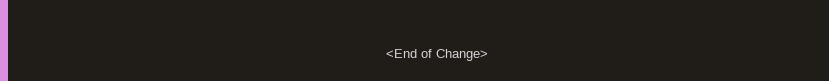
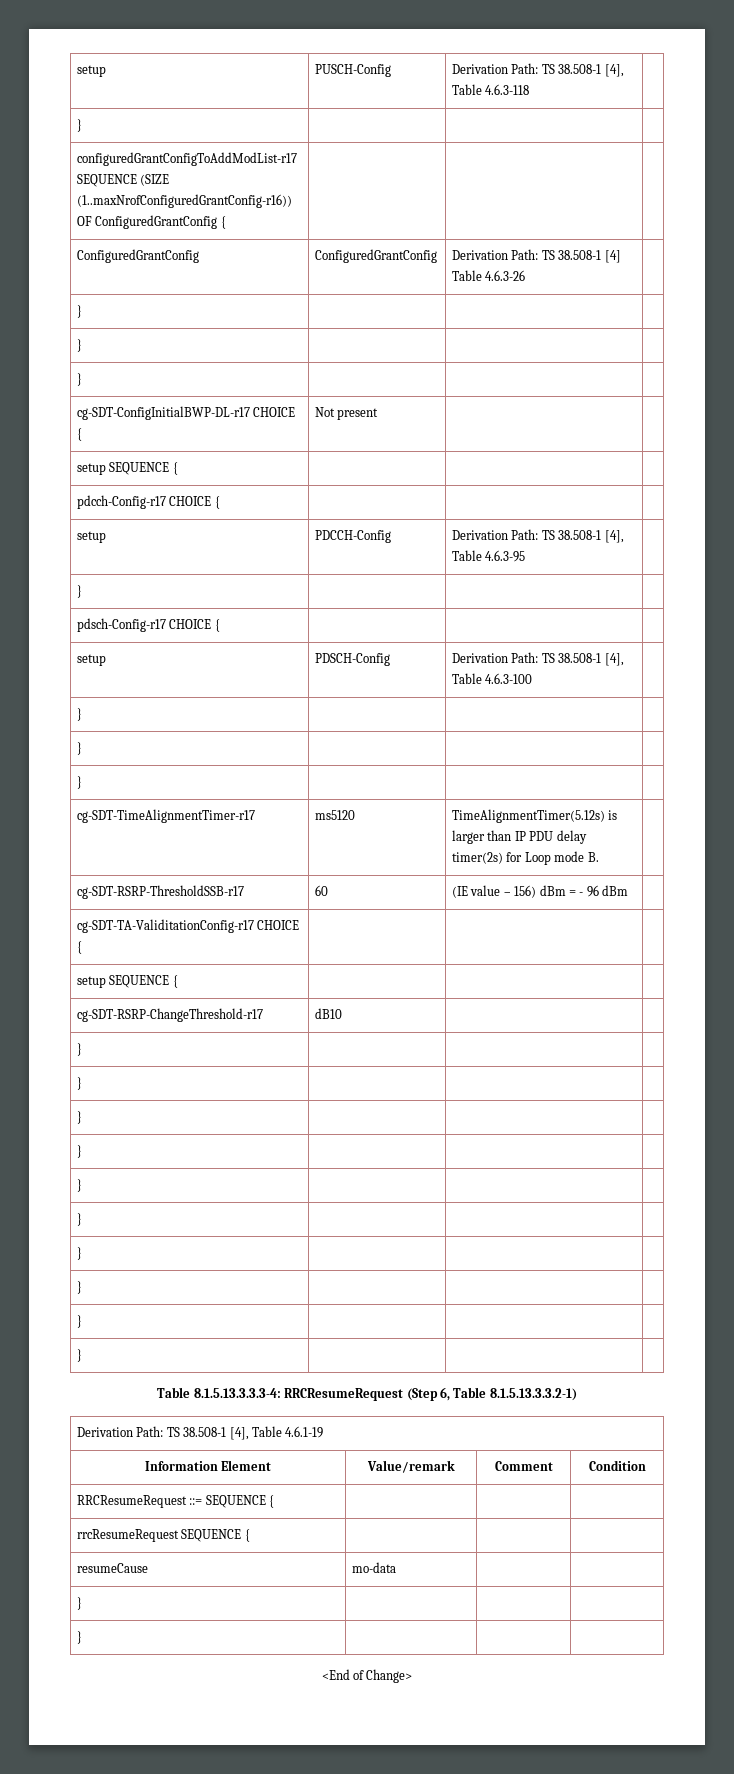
+ setup | PUSCH-Config | Derivation Path: TS 38.508-1 [4], Table 4.6.3-118 |
+ } | | |
+ configuredGrantConfigToAddModList-r17 SEQUENCE (SIZE (1..maxNrofConfiguredGrantConfig-r16)) OF ConfiguredGrantConfig { | | |
+ ConfiguredGrantConfig | ConfiguredGrantConfig | Derivation Path: TS 38.508-1 [4] Table 4.6.3-26 |
+ } | | |
+ } | | |
+ } | | |
+ cg-SDT-ConfigInitialBWP-DL-r17 CHOICE { | Not present | |
+ setup SEQUENCE { | | |
+ pdcch-Config-r17 CHOICE { | | |
+ setup | PDCCH-Config | Derivation Path: TS 38.508-1 [4], Table 4.6.3-95 |
+ } | | |
+ pdsch-Config-r17 CHOICE { | | |
+ setup | PDSCH-Config | Derivation Path: TS 38.508-1 [4], Table 4.6.3-100 |
+ } | | |
+ } | | |
+ } | | |
+ cg-SDT-TimeAlignmentTimer-r17 | ms5120 | TimeAlignmentTimer(5.12s) is larger than IP PDU delay timer(2s) for Loop mode B. |
+ cg-SDT-RSRP-ThresholdSSB-r17 | 60 | (IE value – 156) dBm = - 96 dBm |
+ cg-SDT-TA-ValiditationConfig-r17 CHOICE { | | |
+ setup SEQUENCE { | | |
+ cg-SDT-RSRP-ChangeThreshold-r17 | dB10 | |
+ } | | |
+ } | | |
+ } | | |
+ } | | |
+ } | | |
+ } | | |
+ } | | |
+ } | | |
+ } | | |
+ } | | |
+ Table 8.1.5.13.3.3.3-4: RRCResumeRequest (Step 6, Table 8.1.5.13.3.3.2-1)
+ Derivation Path: TS 38.508-1 [4], Table 4.6.1-19
+ Information Element | Value/remark | Comment | Condition
+ RRCResumeRequest ::= SEQUENCE { | | |
+ rrcResumeRequest SEQUENCE { | | |
+ resumeCause | mo-data | |
+ } | | |
+ } | | |

